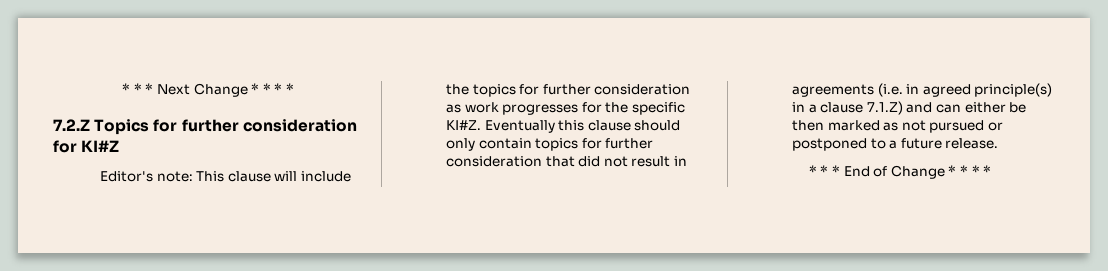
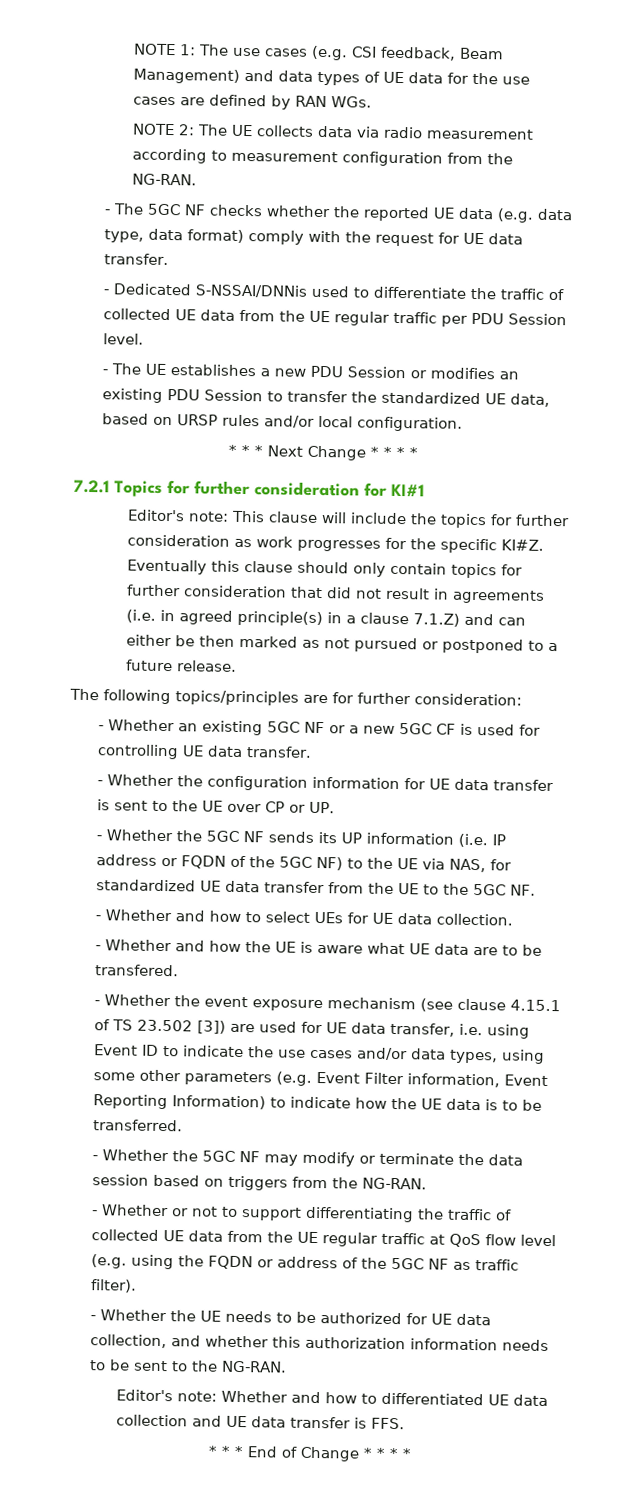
+ NOTE 1: The use cases (e.g. CSI feedback, Beam Management) and data types of UE data for the use cases are defined by RAN WGs.
+ NOTE 2: The UE collects data via radio measurement according to measurement configuration from the NG-RAN.
+ - The 5GC NF checks whether the reported UE data (e.g. data type, data format) comply with the request for UE data transfer.
+ - Dedicated S-NSSAI/DNNis used to differentiate the traffic of collected UE data from the UE regular traffic per PDU Session level.
+ - The UE establishes a new PDU Session or modifies an existing PDU Session to transfer the standardized UE data, based on URSP rules and/or local configuration.
- 7.2.Z Topics for further consideration for KI#Z
+ 7.2.1 Topics for further consideration for KI#1
+ The following topics/principles are for further consideration:
+ - Whether an existing 5GC NF or a new 5GC CF is used for controlling UE data transfer.
+ - Whether the configuration information for UE data transfer is sent to the UE over CP or UP.
+ - Whether the 5GC NF sends its UP information (i.e. IP address or FQDN of the 5GC NF) to the UE via NAS, for standardized UE data transfer from the UE to the 5GC NF.
+ - Whether and how to select UEs for UE data collection.
+ - Whether and how the UE is aware what UE data are to be transfered.
+ - Whether the event exposure mechanism (see clause 4.15.1 of TS 23.502 [3]) are used for UE data transfer, i.e. using Event ID to indicate the use cases and/or data types, using some other parameters (e.g. Event Filter information, Event Reporting Information) to indicate how the UE data is to be transferred.
+ - Whether the 5GC NF may modify or terminate the data session based on triggers from the NG-RAN.
+ - Whether or not to support differentiating the traffic of collected UE data from the UE regular traffic at QoS flow level (e.g. using the FQDN or address of the 5GC NF as traffic filter).
+ - Whether the UE needs to be authorized for UE data collection, and whether this authorization information needs to be sent to the NG-RAN.
+ Editor's note: Whether and how to differentiated UE data collection and UE data transfer is FFS.

